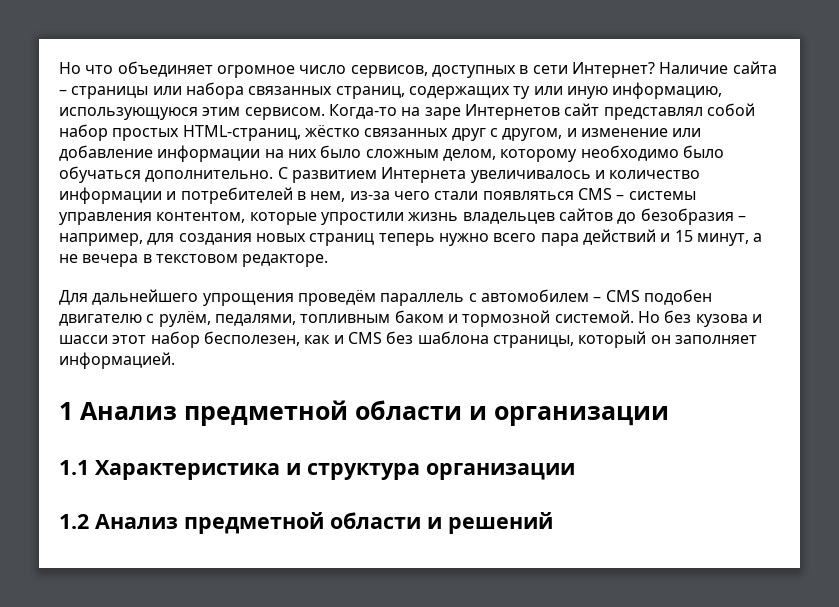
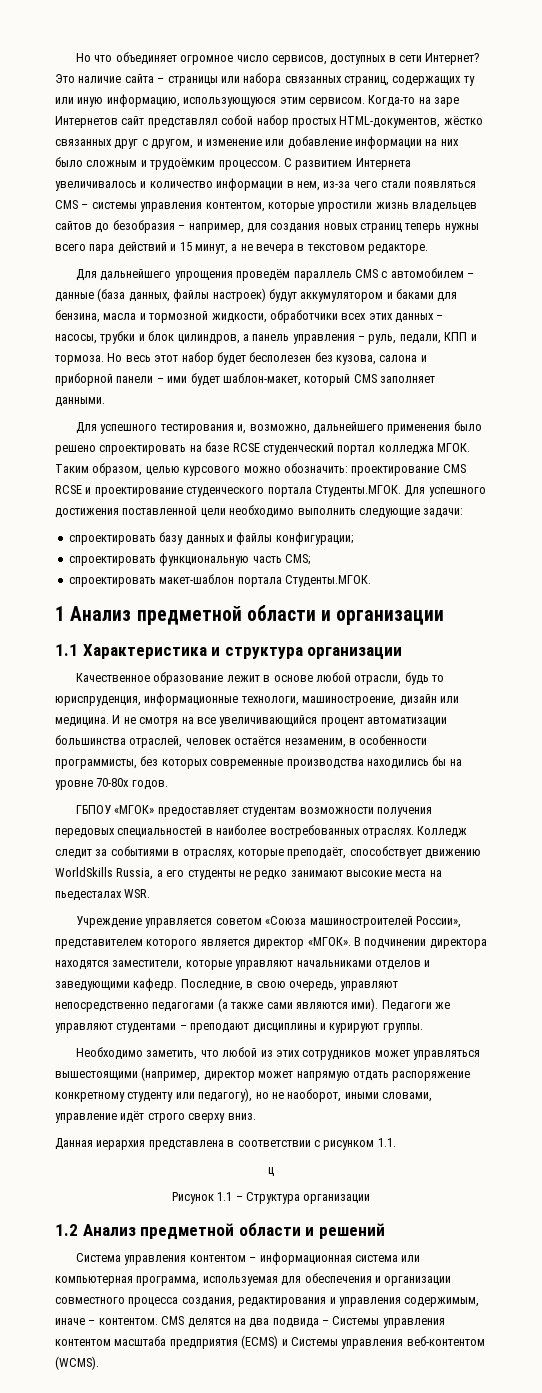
- Наличие сайта – страницы или набора связанных страниц, содержащих ту или иную информацию, использующуюся этим сервисом.
+ Это наличие сайта – страницы или набора связанных страниц, содержащих ту или иную информацию, использующуюся этим сервисом.
- Когда-то на заре Интернетов сайт представлял собой набор простых HTML-страниц, жёстко связанных друг с другом, и изменение или добавление информации на них было сложным делом, которому необходимо было обучаться дополнительно.
+ Когда-то на заре Интернетов сайт представлял собой набор простых HTML-документов, жёстко связанных друг с другом, и изменение или добавление информации на них было сложным и трудоёмким процессом.
- С развитием Интернета увеличивалось и количество информации и потребителей в нем, из-за чего стали появляться CMS – системы управления контентом, которые упростили жизнь владельцев сайтов до безобразия – например, для создания новых страниц теперь нужно всего пара действий и 15 минут, а не вечера в текстовом редакторе.
+ С развитием Интернета увеличивалось и количество информации в нем, из-за чего стали появляться CMS – системы управления контентом, которые упростили жизнь владельцев сайтов до безобразия – например, для создания новых страниц теперь нужны всего пара действий и 15 минут, а не вечера в текстовом редакторе.
- Для дальнейшего упрощения проведём параллель с автомобилем – CMS подобен двигателю с рулём, педалями, топливным баком и тормозной системой. Но без кузова и шасси этот набор бесполезен, как и CMS без шаблона страницы, который он заполняет информацией.
+ Для дальнейшего упрощения проведём параллель CMS с автомобилем – данные (база данных, файлы настроек) будут аккумулятором и баками для бензина, масла и тормозной жидкости, обработчики всех этих данных – насосы, трубки и блок цилиндров, а панель управления – руль, педали, КПП и тормоза. Но весь этот набор будет бесполезен без кузова, салона и приборной панели – ими будет шаблон-макет, который CMS заполняет данными.
+ Для успешного тестирования и, возможно, дальнейшего применения было решено спроектировать на базе RCSE студенческий портал колледжа МГОК. Таким образом, целью курсового можно обозначить: проектирование CMS RCSE и проектирование студенческого портала Студенты.МГОК. Для успешного достижения поставленной цели необходимо выполнить следующие задачи:
+ спроектировать базу данных и файлы конфигурации;
+ спроектировать функциональную часть CMS;
+ спроектировать макет-шаблон портала Студенты.МГОК.
+ Качественное образование лежит в основе любой отрасли, будь то юриспруденция, информационные технологи, машиностроение, дизайн или медицина. И не смотря на все увеличивающийся процент автоматизации большинства отраслей, человек остаётся незаменим, в особенности программисты, без которых современные производства находились бы на уровне 70-80х годов.
+ ГБПОУ «МГОК» предоставляет студентам возможности получения передовых специальностей в наиболее востребованных отраслях. Колледж следит за событиями в отраслях, которые преподаёт, способствует движению WorldSkills Russia, а его студенты не редко занимают высокие места на пьедесталах WSR.
+ Учреждение управляется советом «Союза машиностроителей России», представителем которого является директор «МГОК». В подчинении директора находятся заместители, которые управляют начальниками отделов и заведующими кафедр. Последние, в свою очередь, управляют непосредственно педагогами (а также сами являются ими). Педагоги же управляют студентами – преподают дисциплины и курируют группы.
+ Необходимо заметить, что любой из этих сотрудников может управляться вышестоящими (например, директор может напрямую отдать распоряжение конкретному студенту или педагогу), но не наоборот, иными словами, управление идёт строго сверху вниз.
+ Данная иерархия представлена в соответствии с рисунком 1.1.
+ ц
+ Рисунок 1.1 – Структура организации
+ Система управления контентом – информационная система или компьютерная программа, используемая для обеспечения и организации совместного процесса создания, редактирования и управления содержимым, иначе – контентом. CMS делятся на два подвида – Системы управления контентом масштаба предприятия (ECMS) и Системы управления веб-контентом (WCMS).

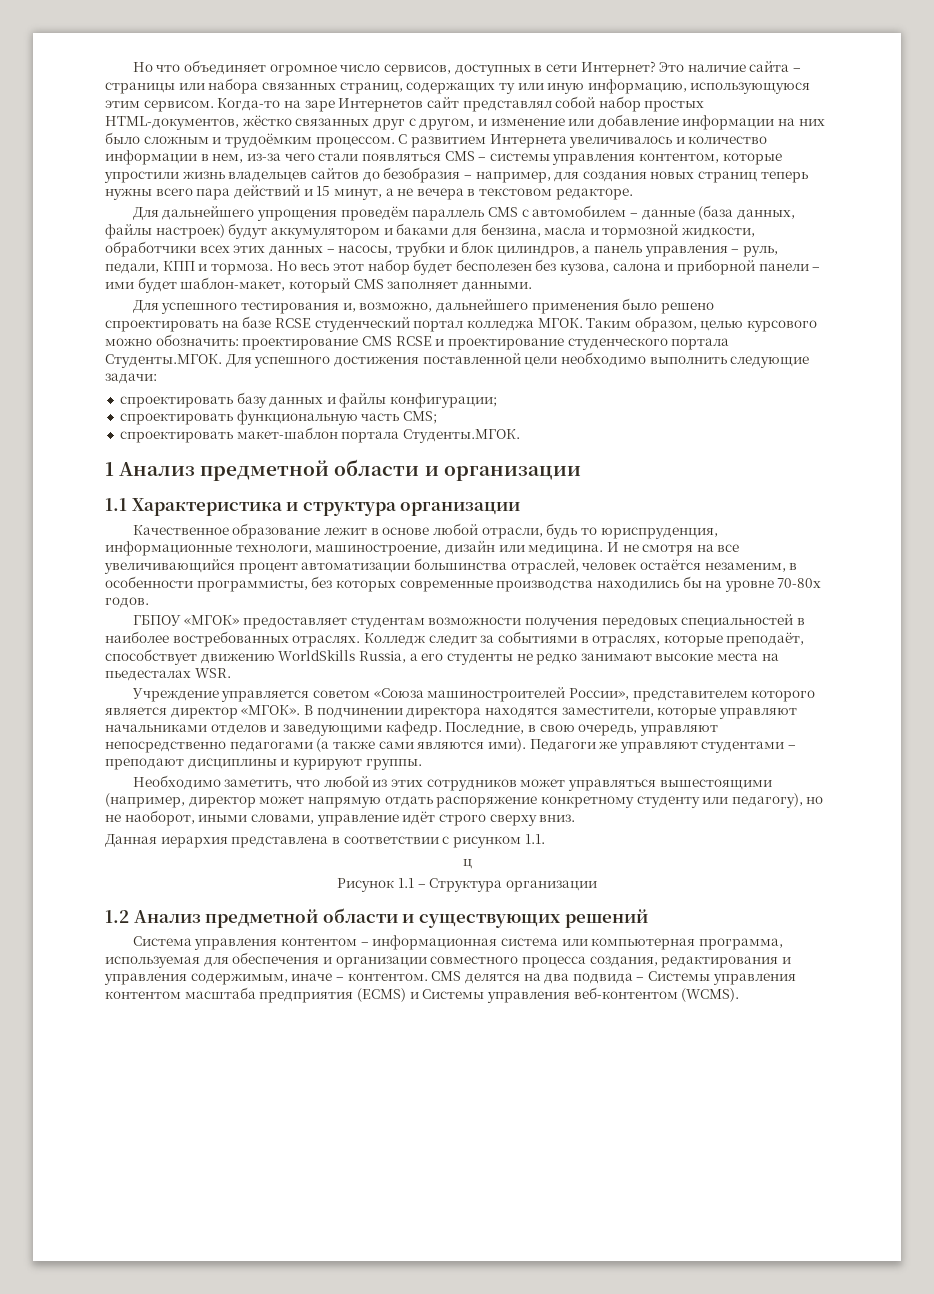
- 1.2 Анализ предметной области и решений
+ 1.2 Анализ предметной области и существующих решений

